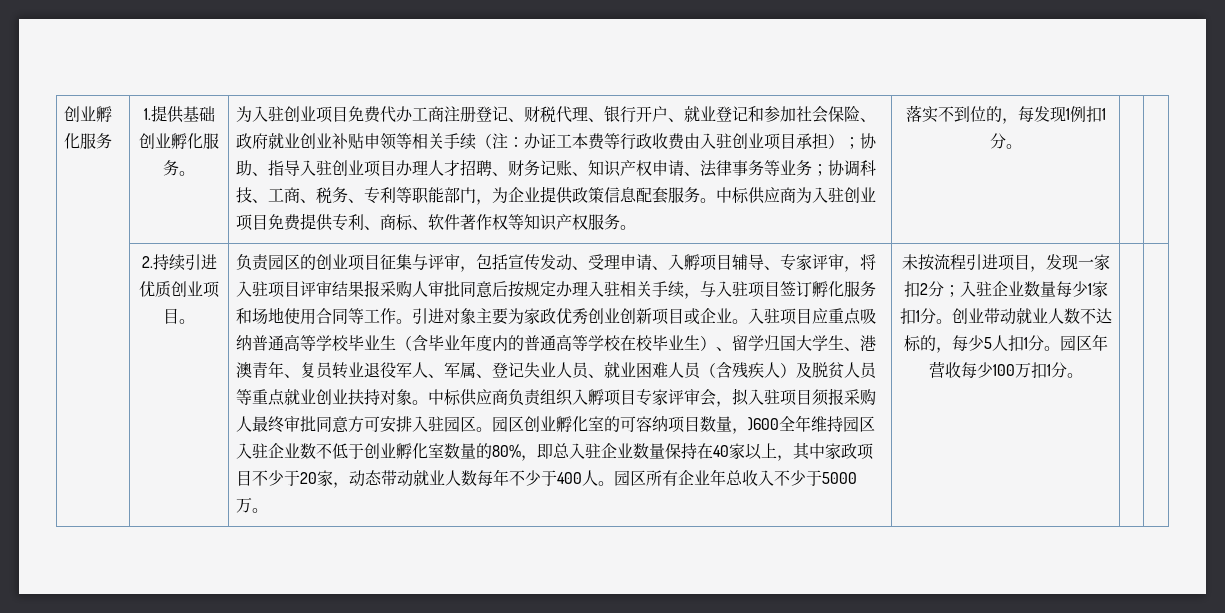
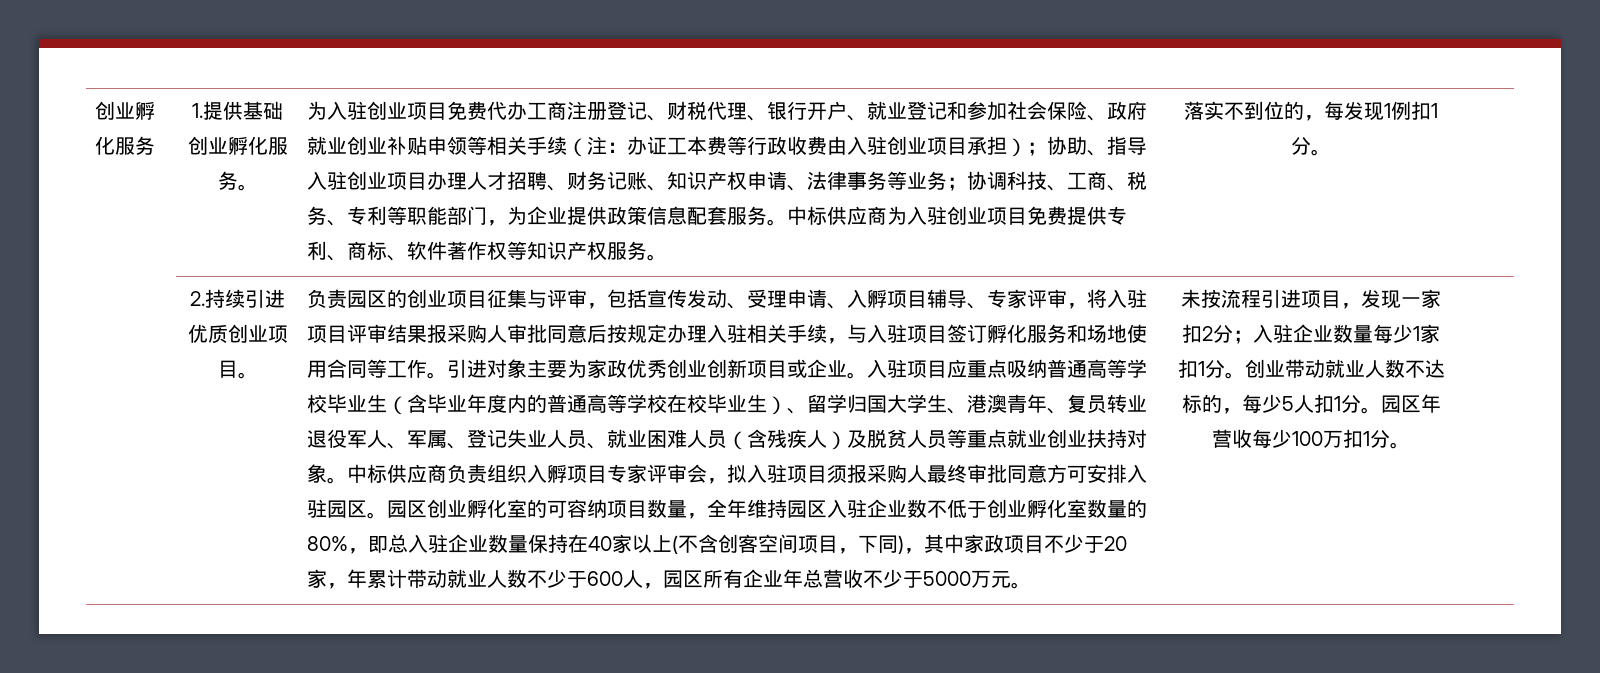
- 园区创业孵化室的可容纳项目数量，)600全年维持园区入驻企业数不低于创业孵化室数量的80%，即总入驻企业数量保持在40家以上，其中家政项目不少于20家，动态带动就业人数每年不少于400人。园区所有企业年总收入不少于5000万。
+ 园区创业孵化室的可容纳项目数量，全年维持园区入驻企业数不低于创业孵化室数量的80%，即总入驻企业数量保持在40家以上(不含创客空间项目，下同)，其中家政项目不少于20家，年累计带动就业人数不少于600人，园区所有企业年总营收不少于5000万元。

